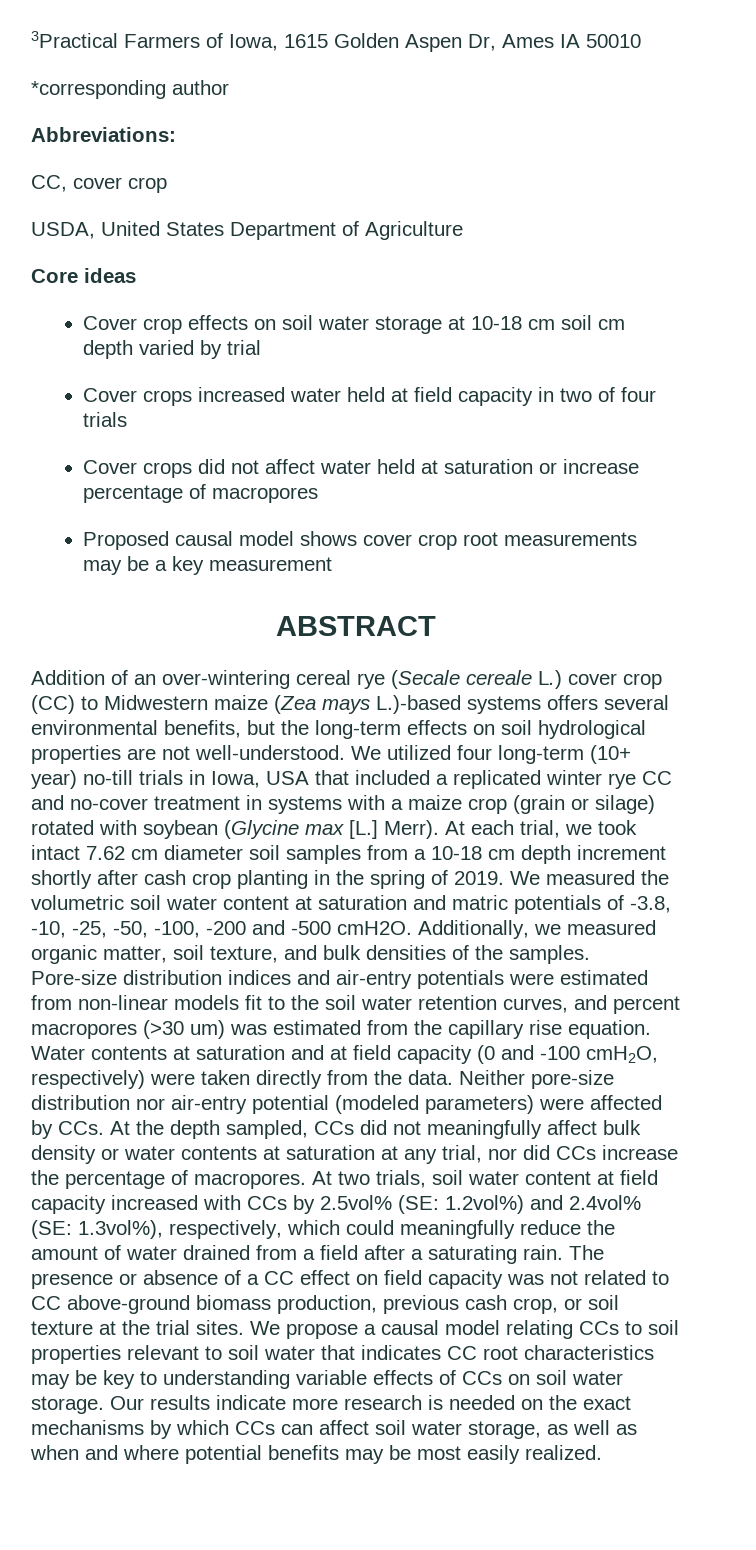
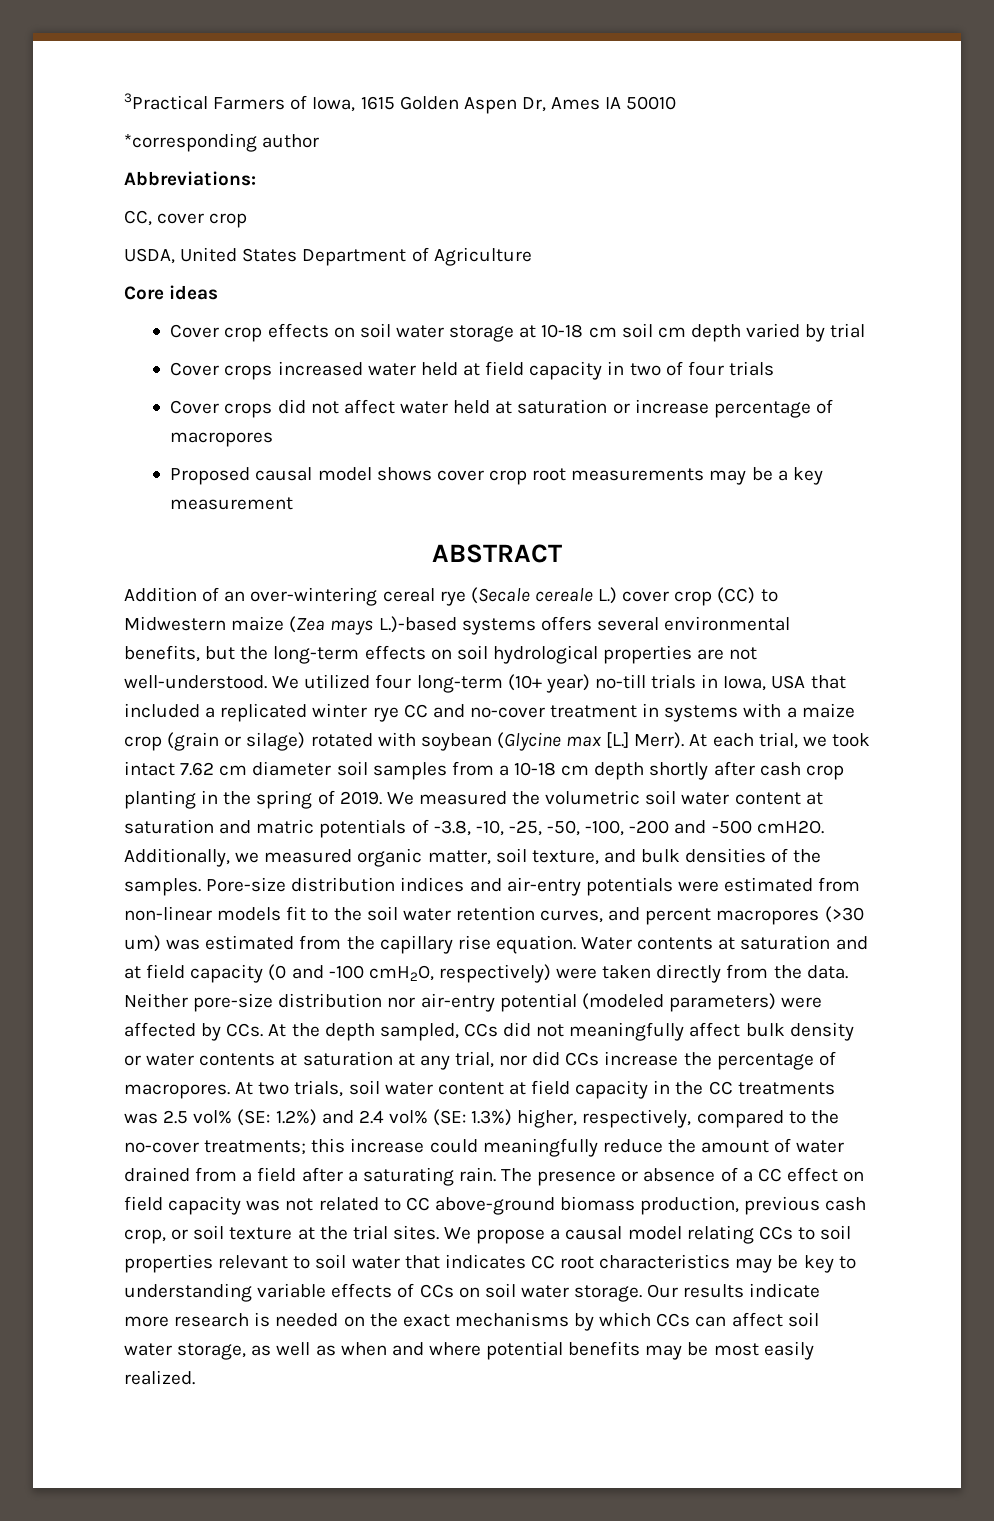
- At each trial, we took intact 7.62 cm diameter soil samples from a 10-18 cm depth increment shortly after cash crop planting in the spring of 2019.
+ At each trial, we took intact 7.62 cm diameter soil samples from a 10-18 cm depth shortly after cash crop planting in the spring of 2019.
- At two trials, soil water content at field capacity increased with CCs by 2.5vol% (SE: 1.2vol%) and 2.4vol% (SE: 1.3vol%), respectively, which could meaningfully reduce the amount of water drained from a field after a saturating rain.
+ At two trials, soil water content at field capacity in the CC treatments was 2.5 vol% (SE: 1.2%) and 2.4 vol% (SE: 1.3%) higher, respectively, compared to the no-cover treatments; this increase could meaningfully reduce the amount of water drained from a field after a saturating rain.

